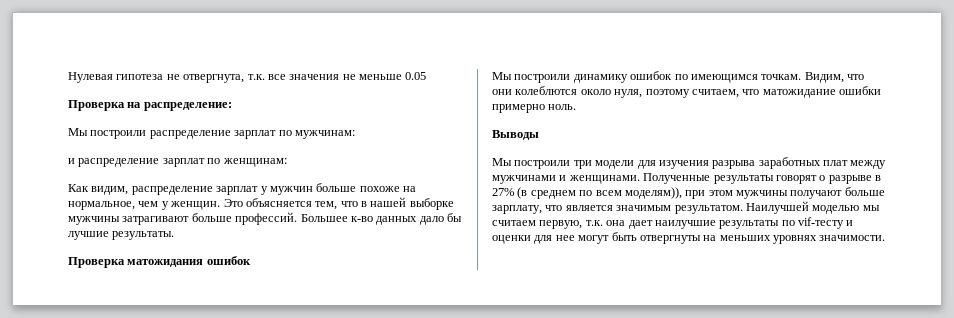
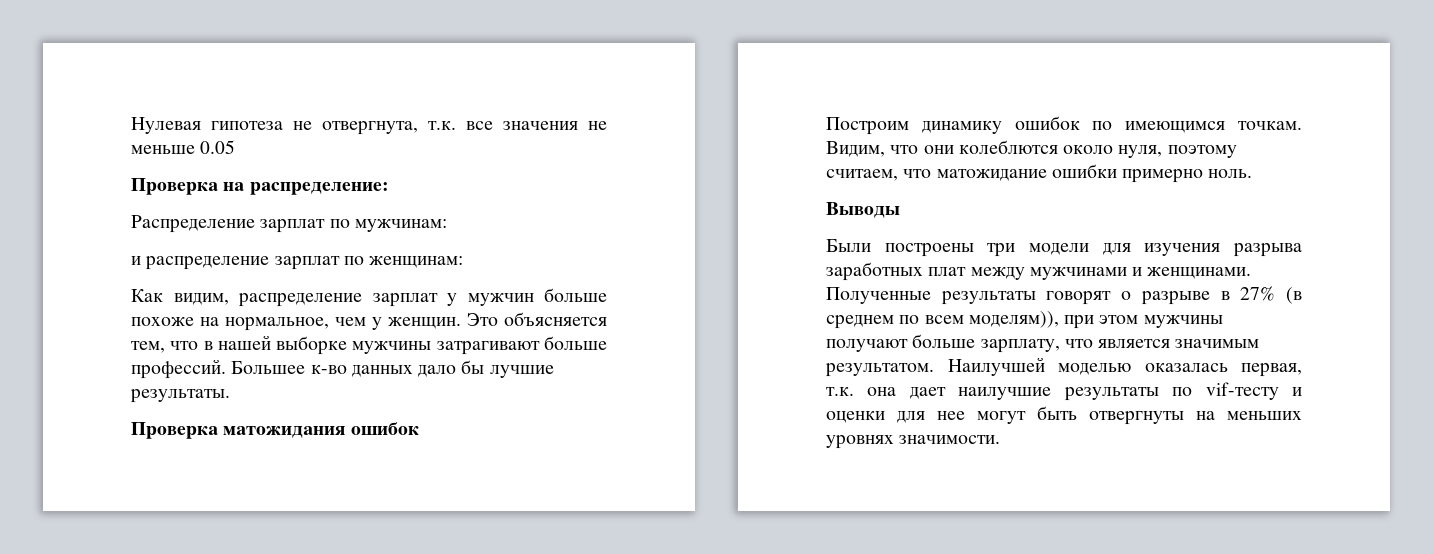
- Мы построили распределение зарплат по мужчинам:
+ Распределение зарплат по мужчинам:
- Мы построили динамику ошибок по имеющимся точкам.
+ Построим динамику ошибок по имеющимся точкам.
- Мы построили три модели для изучения разрыва заработных плат между мужчинами и женщинами.
+ Были построены три модели для изучения разрыва заработных плат между мужчинами и женщинами.
- Наилучшей моделью мы считаем первую, т.к. она дает наилучшие результаты по vif-тесту и оценки для нее могут быть отвергнуты на меньших уровнях значимости.
+ Наилучшей моделью оказалась первая, т.к. она дает наилучшие результаты по vif-тесту и оценки для нее могут быть отвергнуты на меньших уровнях значимости.

